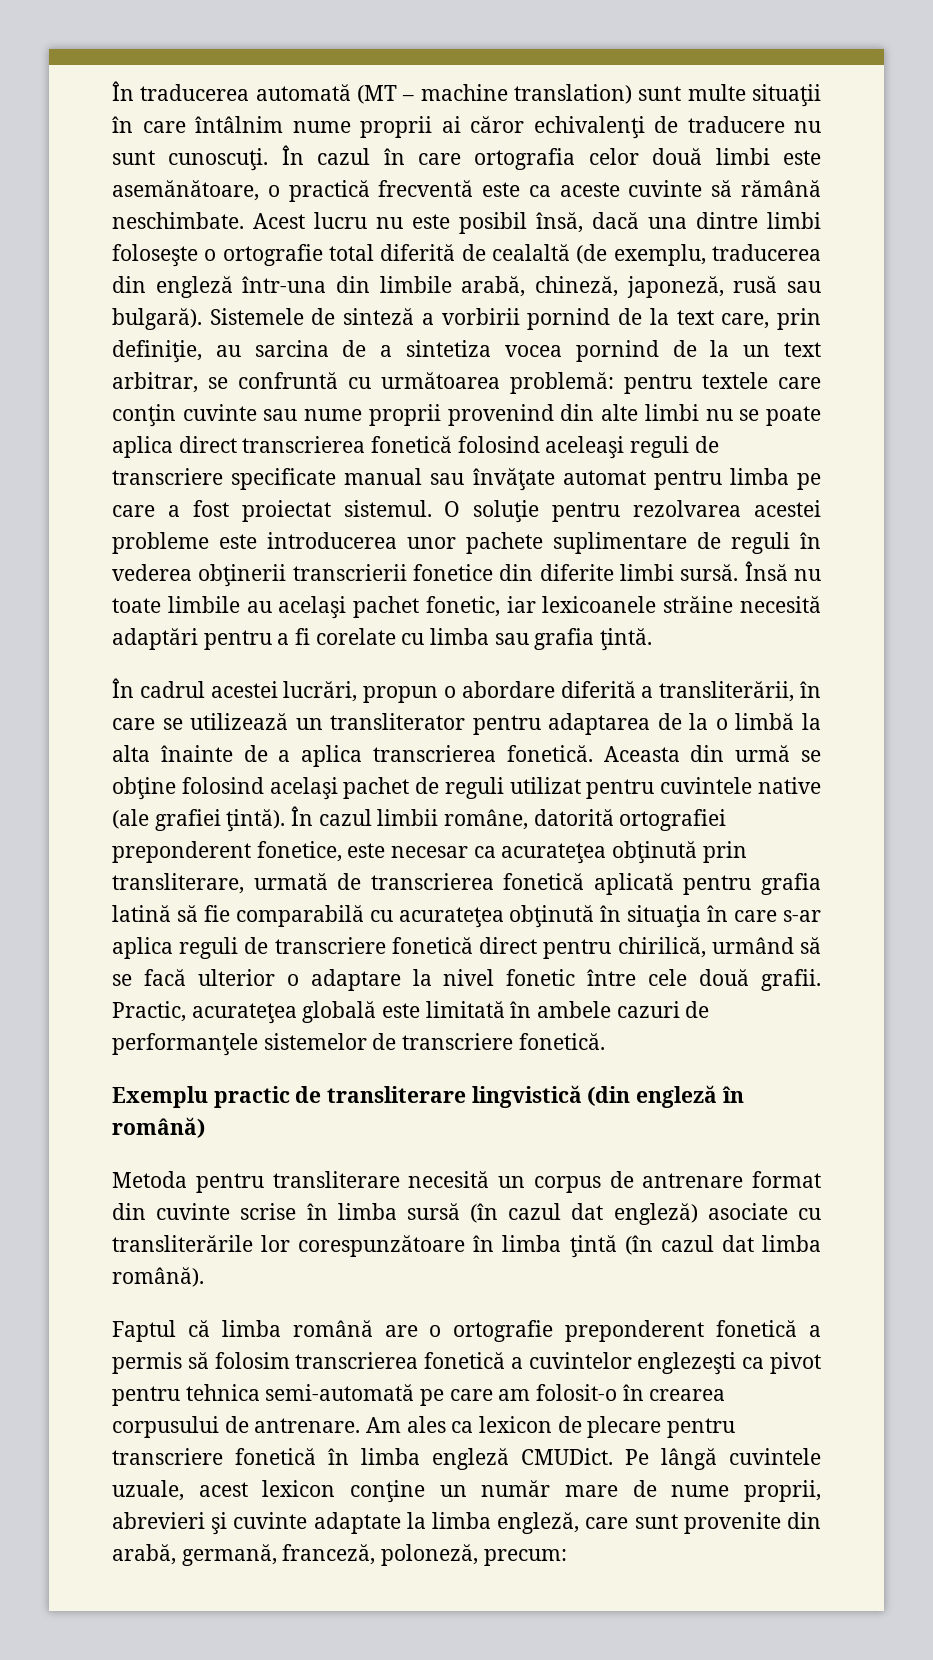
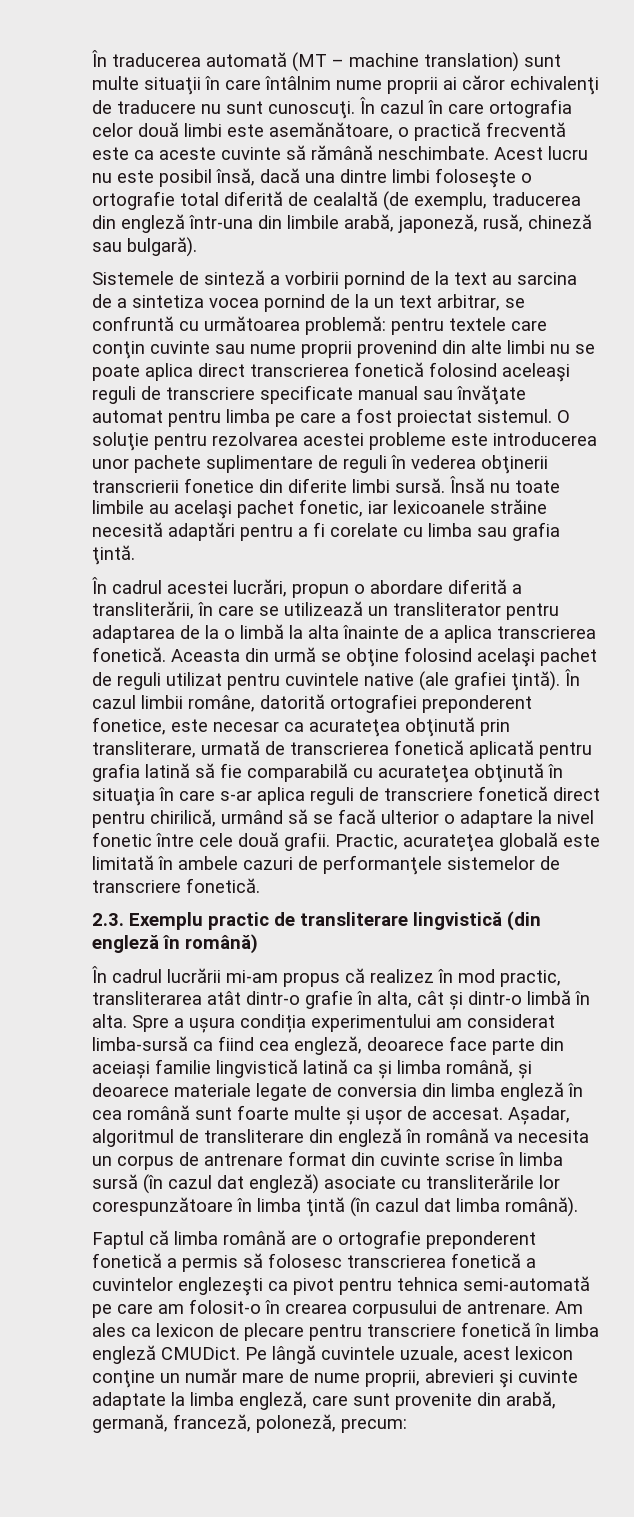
- Acest lucru nu este posibil însă, dacă una dintre limbi foloseşte o ortografie total diferită de cealaltă (de exemplu, traducerea din engleză într-una din limbile arabă, chineză, japoneză, rusă sau bulgară). Sistemele de sinteză a vorbirii pornind de la text care, prin definiţie, au sarcina de a sintetiza vocea pornind de la un text arbitrar, se confruntă cu următoarea problemă:
+ Acest lucru nu este posibil însă, dacă una dintre limbi foloseşte o ortografie total diferită de cealaltă (de exemplu, traducerea din engleză într-una din limbile arabă, japoneză, rusă, chineză sau bulgară).
+ Sistemele de sinteză a vorbirii pornind de la text au sarcina de a sintetiza vocea pornind de la un text arbitrar, se confruntă cu următoarea problemă:
- Exemplu practic de transliterare lingvistică (din engleză în română)
+ 2.3. Exemplu practic de transliterare lingvistică (din engleză în română)
- Metoda pentru transliterare necesită un corpus de antrenare format din cuvinte scrise în limba sursă (în cazul dat engleză) asociate cu transliterările lor corespunzătoare în limba ţintă (în cazul dat limba română).
+ În cadrul lucrării mi-am propus că realizez în mod practic, transliterarea atât dintr-o grafie în alta, cât și dintr-o limbă în alta. Spre a ușura condiția experimentului am considerat limba-sursă ca fiind cea engleză, deoarece face parte din aceiași familie lingvistică latină ca și limba română, și deoarece materiale legate de conversia din limba engleză în cea română sunt foarte multe și ușor de accesat. Așadar, algoritmul de transliterare din engleză în română va necesita un corpus de antrenare format din cuvinte scrise în limba sursă (în cazul dat engleză) asociate cu transliterările lor corespunzătoare în limba ţintă (în cazul dat limba română).
- Faptul că limba română are o ortografie preponderent fonetică a permis să folosim transcrierea fonetică a cuvintelor englezeşti ca pivot pentru tehnica semi-automată pe care am folosit-o în crearea corpusului de antrenare.
+ Faptul că limba română are o ortografie preponderent fonetică a permis să folosesc transcrierea fonetică a cuvintelor englezeşti ca pivot pentru tehnica semi-automată pe care am folosit-o în crearea corpusului de antrenare.

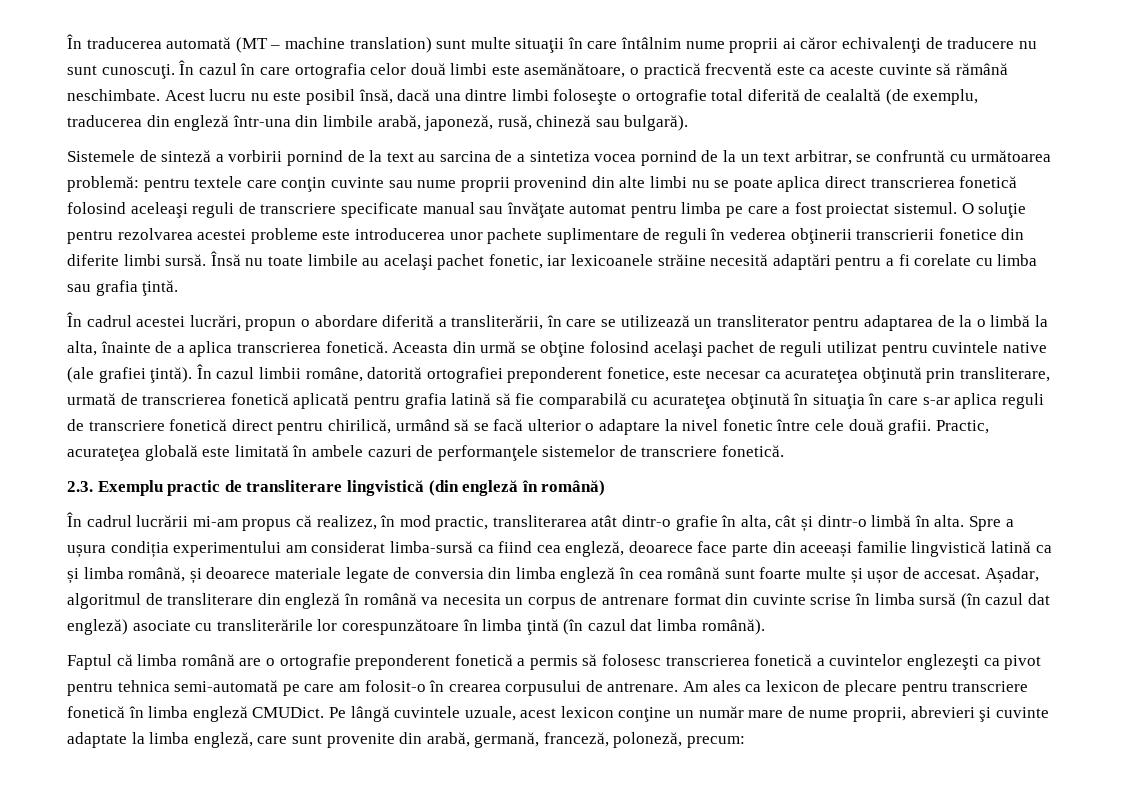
- În cadrul acestei lucrări, propun o abordare diferită a transliterării, în care se utilizează un transliterator pentru adaptarea de la o limbă la alta înainte de a aplica transcrierea fonetică.
+ În cadrul acestei lucrări, propun o abordare diferită a transliterării, în care se utilizează un transliterator pentru adaptarea de la o limbă la alta, înainte de a aplica transcrierea fonetică.
- În cadrul lucrării mi-am propus că realizez în mod practic, transliterarea atât dintr-o grafie în alta, cât și dintr-o limbă în alta.
+ În cadrul lucrării mi-am propus că realizez, în mod practic, transliterarea atât dintr-o grafie în alta, cât și dintr-o limbă în alta.
- Spre a ușura condiția experimentului am considerat limba-sursă ca fiind cea engleză, deoarece face parte din aceiași familie lingvistică latină ca și limba română, și deoarece materiale legate de conversia din limba engleză în cea română sunt foarte multe și ușor de accesat.
+ Spre a ușura condiția experimentului am considerat limba-sursă ca fiind cea engleză, deoarece face parte din aceeași familie lingvistică latină ca și limba română, și deoarece materiale legate de conversia din limba engleză în cea română sunt foarte multe și ușor de accesat.

